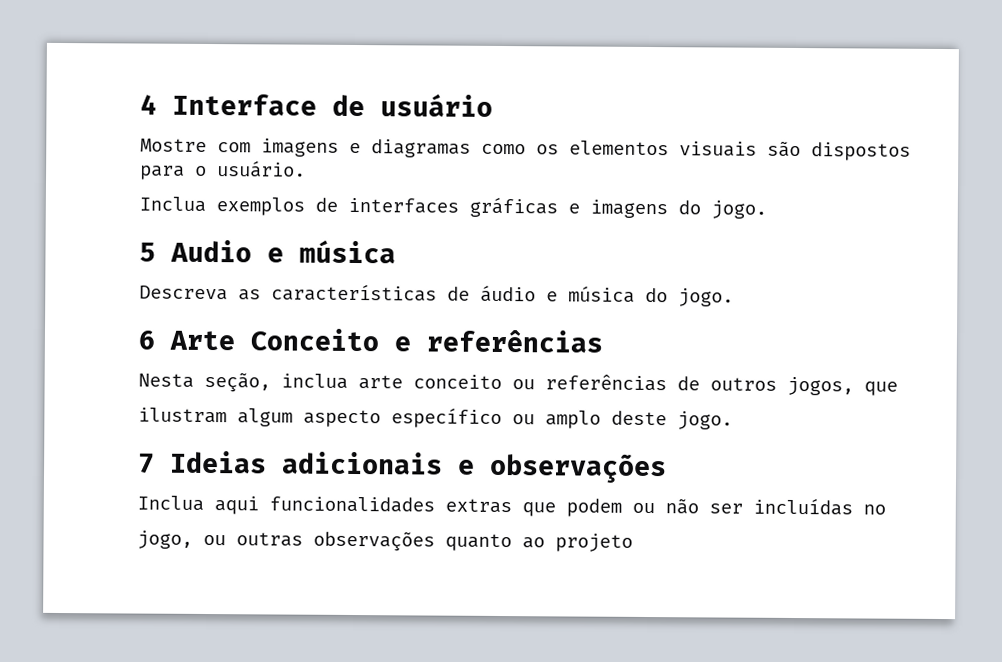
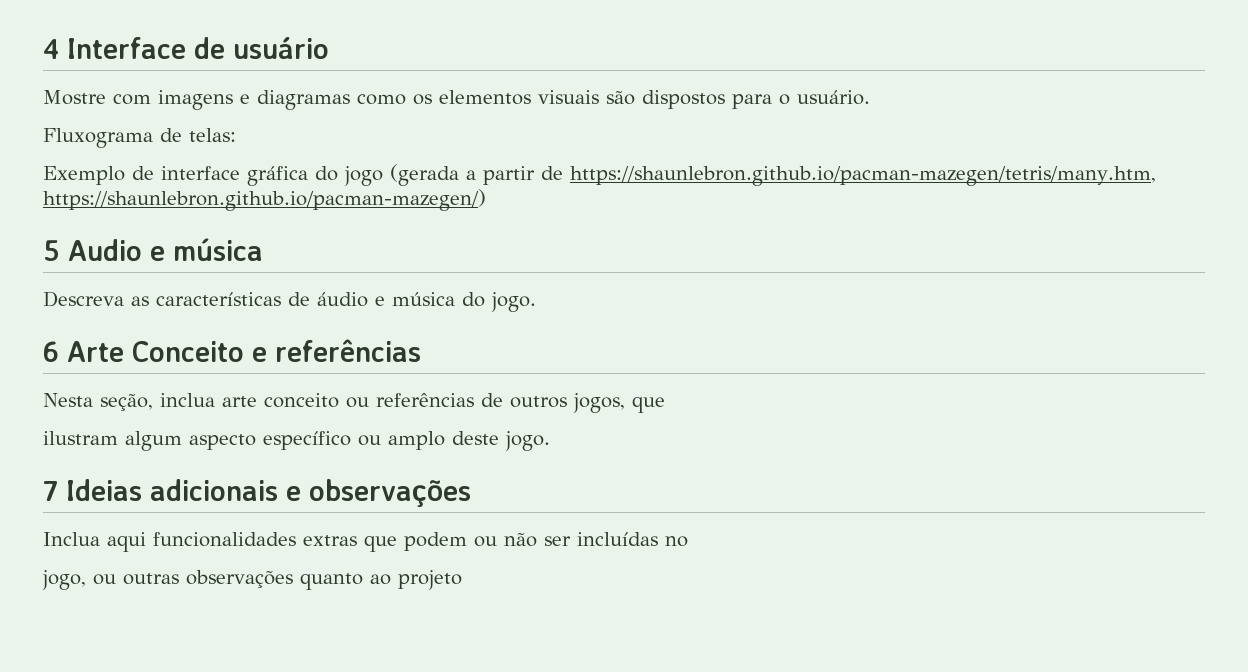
- Inclua exemplos de interfaces gráficas e imagens do jogo.
+ Fluxograma de telas:
+ Exemplo de interface gráfica do jogo (gerada a partir de https://shaunlebron.github.io/pacman-mazegen/tetris/many.htm, https://shaunlebron.github.io/pacman-mazegen/)

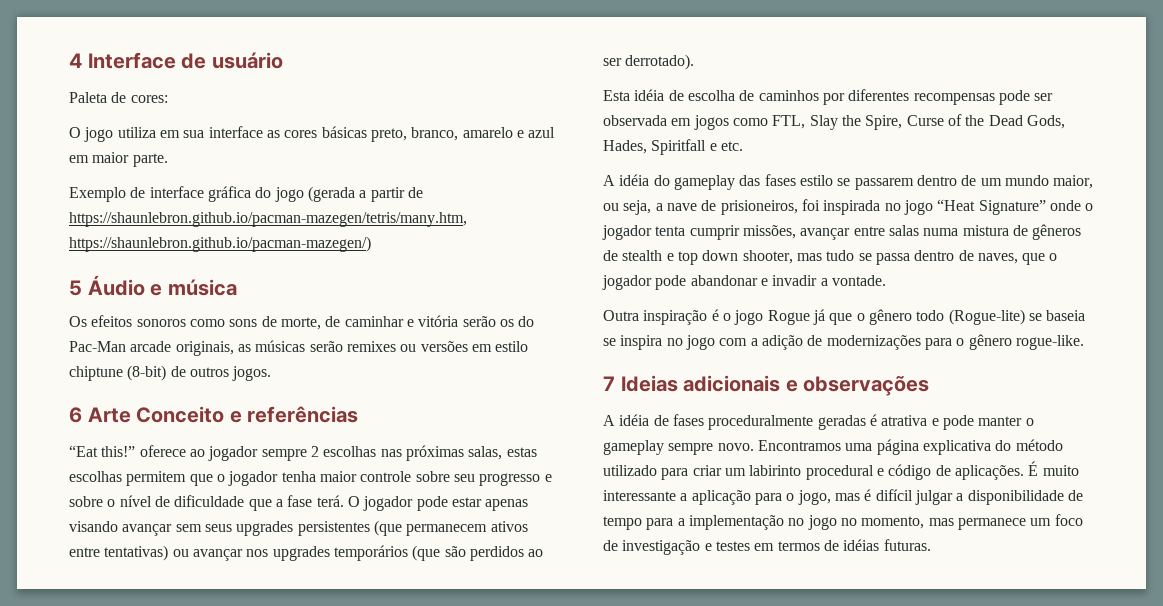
- Mostre com imagens e diagramas como os elementos visuais são dispostos para o usuário.
- Fluxograma de telas:
+ Paleta de cores:
+ O jogo utiliza em sua interface as cores básicas preto, branco, amarelo e azul em maior parte.
- 5 Audio e música
+ 5 Áudio e música
- Descreva as características de áudio e música do jogo.
+ Os efeitos sonoros como sons de morte, de caminhar e vitória serão os do Pac-Man arcade originais, as músicas serão remixes ou versões em estilo chiptune (8-bit) de outros jogos.
- Nesta seção, inclua arte conceito ou referências de outros jogos, que
- ilustram algum aspecto específico ou amplo deste jogo.
+ “Eat this!” oferece ao jogador sempre 2 escolhas nas próximas salas, estas escolhas permitem que o jogador tenha maior controle sobre seu progresso e sobre o nível de dificuldade que a fase terá. O jogador pode estar apenas visando avançar sem seus upgrades persistentes (que permanecem ativos entre tentativas) ou avançar nos upgrades temporários (que são perdidos ao ser derrotado).
+ Esta idéia de escolha de caminhos por diferentes recompensas pode ser observada em jogos como FTL, Slay the Spire, Curse of the Dead Gods, Hades, Spiritfall e etc.
+ A idéia do gameplay das fases estilo se passarem dentro de um mundo maior, ou seja, a nave de prisioneiros, foi inspirada no jogo “Heat Signature” onde o jogador tenta cumprir missões, avançar entre salas numa mistura de gêneros de stealth e top down shooter, mas tudo se passa dentro de naves, que o jogador pode abandonar e invadir a vontade.
+ Outra inspiração é o jogo Rogue já que o gênero todo (Rogue-lite) se baseia se inspira no jogo com a adição de modernizações para o gênero rogue-like.
- Inclua aqui funcionalidades extras que podem ou não ser incluídas no
- jogo, ou outras observações quanto ao projeto
+ A idéia de fases proceduralmente geradas é atrativa e pode manter o gameplay sempre novo. Encontramos uma página explicativa do método utilizado para criar um labirinto procedural e código de aplicações. É muito interessante a aplicação para o jogo, mas é difícil julgar a disponibilidade de tempo para a implementação no jogo no momento, mas permanece um foco de investigação e testes em termos de idéias futuras.

